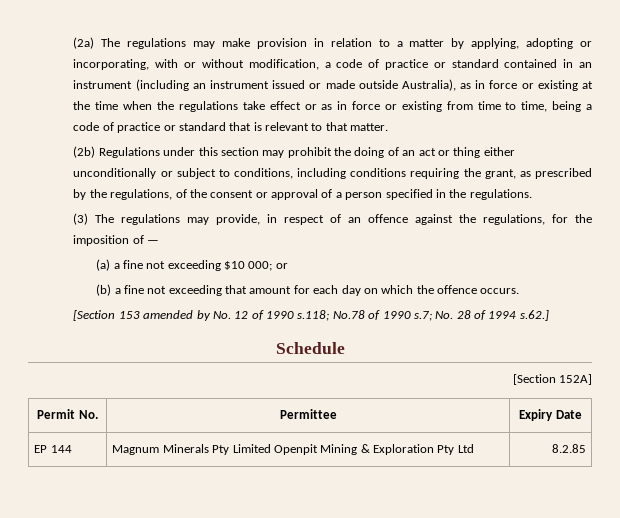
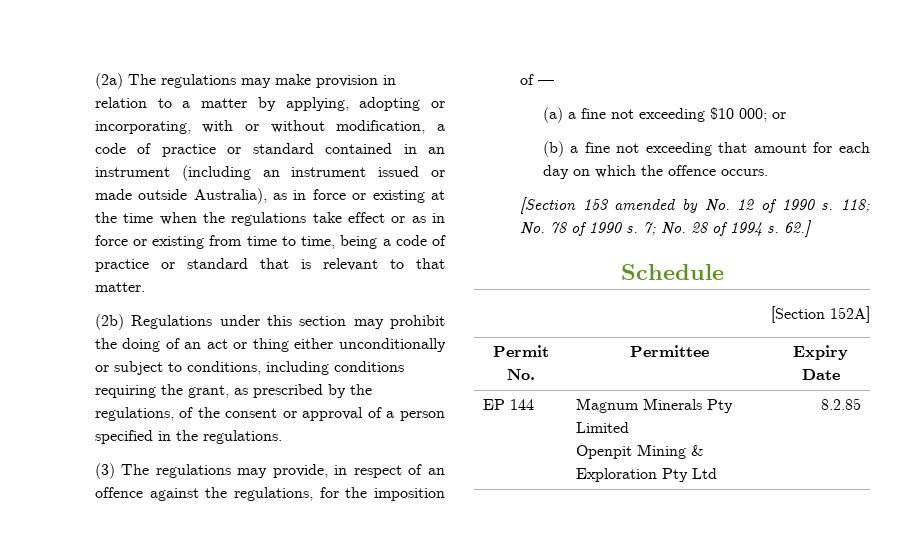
- [Section 153 amended by No. 12 of 1990 s.118; No.78 of 1990 s.7; No. 28 of 1994 s.62.]
+ [Section 153 amended by No. 12 of 1990 s. 118; No. 78 of 1990 s. 7; No. 28 of 1994 s. 62.]
- EP 144 | Magnum Minerals Pty Limited Openpit Mining & Exploration Pty Ltd | 8.2.85
+ EP 144 | Magnum Minerals Pty Limited
+ Openpit Mining & Exploration Pty Ltd | 8.2.85

